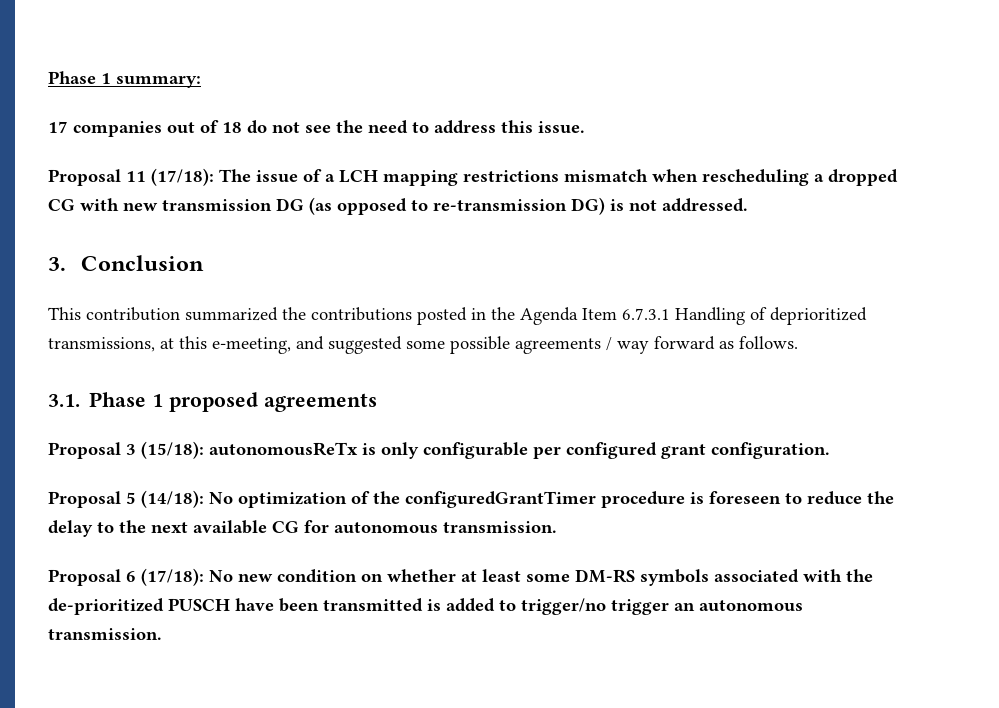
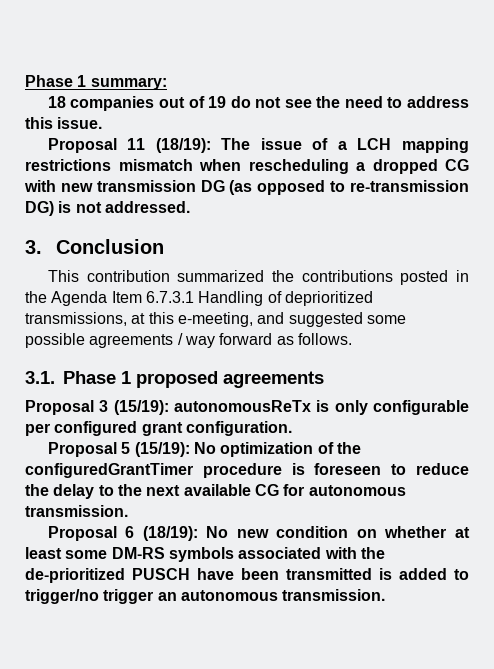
- 17 companies out of 18 do not see the need to address this issue.
+ 18 companies out of 19 do not see the need to address this issue.
- Proposal 11 (17/18): The issue of a LCH mapping restrictions mismatch when rescheduling a dropped CG with new transmission DG (as opposed to re-transmission DG) is not addressed.
+ Proposal 11 (18/19): The issue of a LCH mapping restrictions mismatch when rescheduling a dropped CG with new transmission DG (as opposed to re-transmission DG) is not addressed.
- Proposal 3 (15/18): autonomousReTx is only configurable per configured grant configuration.
+ Proposal 3 (15/19): autonomousReTx is only configurable per configured grant configuration.
- Proposal 5 (14/18): No optimization of the configuredGrantTimer procedure is foreseen to reduce the delay to the next available CG for autonomous transmission.
+ Proposal 5 (15/19): No optimization of the configuredGrantTimer procedure is foreseen to reduce the delay to the next available CG for autonomous transmission.
- Proposal 6 (17/18): No new condition on whether at least some DM-RS symbols associated with the de-prioritized PUSCH have been transmitted is added to trigger/no trigger an autonomous transmission.
+ Proposal 6 (18/19): No new condition on whether at least some DM-RS symbols associated with the de-prioritized PUSCH have been transmitted is added to trigger/no trigger an autonomous transmission.

